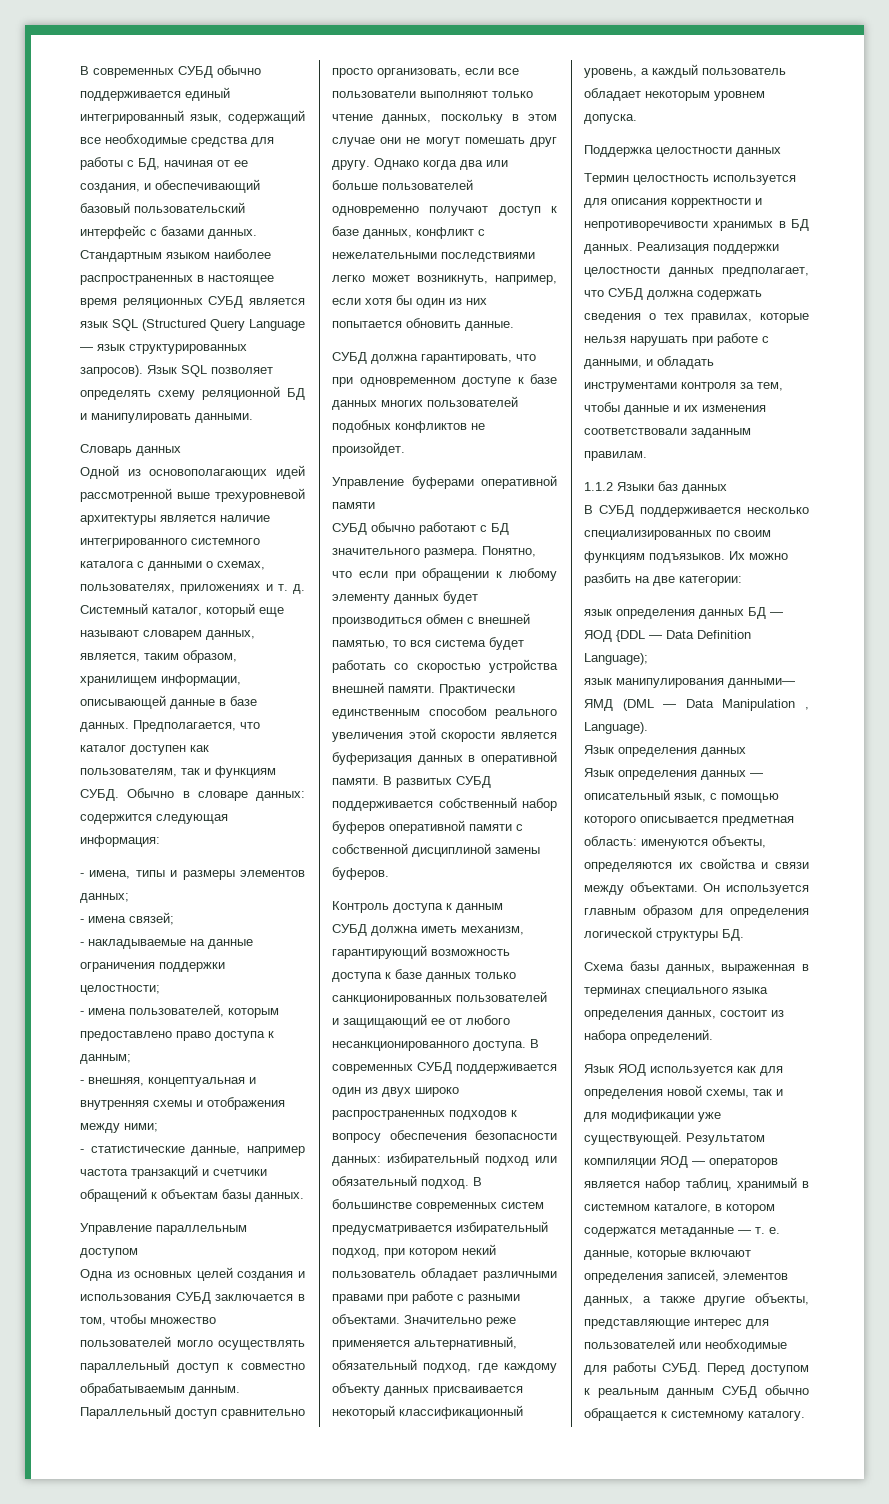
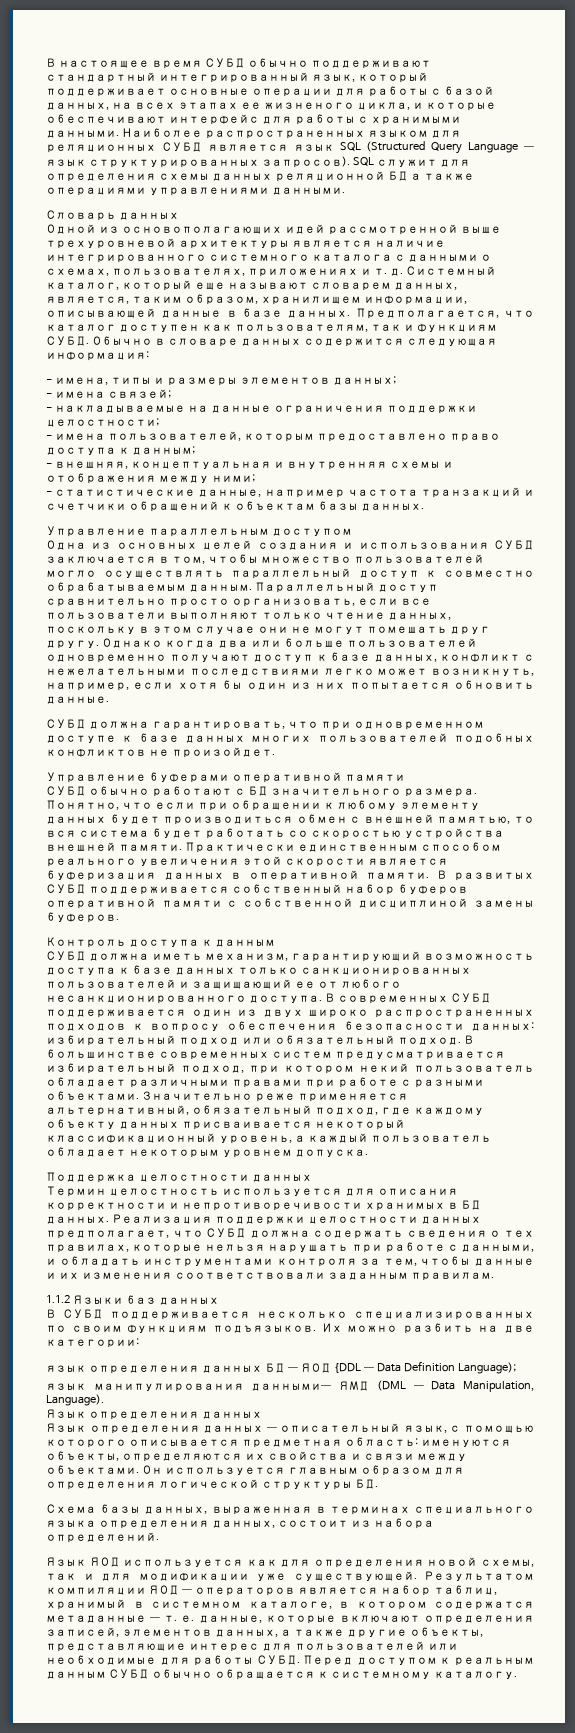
- В современных СУБД обычно поддерживается единый интегрированный язык, содержащий все необходимые средства для работы с БД, начиная от ее создания, и обеспечивающий базовый пользовательский интерфейс с базами данных. Стандартным языком наиболее распространенных в настоящее время реляционных СУБД является язык SQL (Structured Query Language — язык структурированных запросов).
+ В настоящее время СУБД обычно поддерживают стандартный интегрированный язык, который поддерживает основные операции для работы с базой данных, на всех этапах ее жизненого цикла, и которые обеспечивают интерфейс для работы с хранимыми данными. Наиболее распространенных языком для реляционных СУБД является язык SQL (Structured Query Language — язык структурированных запросов).
- Язык SQL позволяет определять схему реляционной БД и манипулировать данными.
+ SQL служит для определения схемы данных реляционной БД а также операциями управлениями данными.
- Обычно в словаре данных: содержится следующая информация:
+ Обычно в словаре данных содержится следующая информация:
- язык манипулирования данными— ЯМД (DML — Data Manipulation , Language).
+ язык манипулирования данными— ЯМД (DML — Data Manipulation, Language).

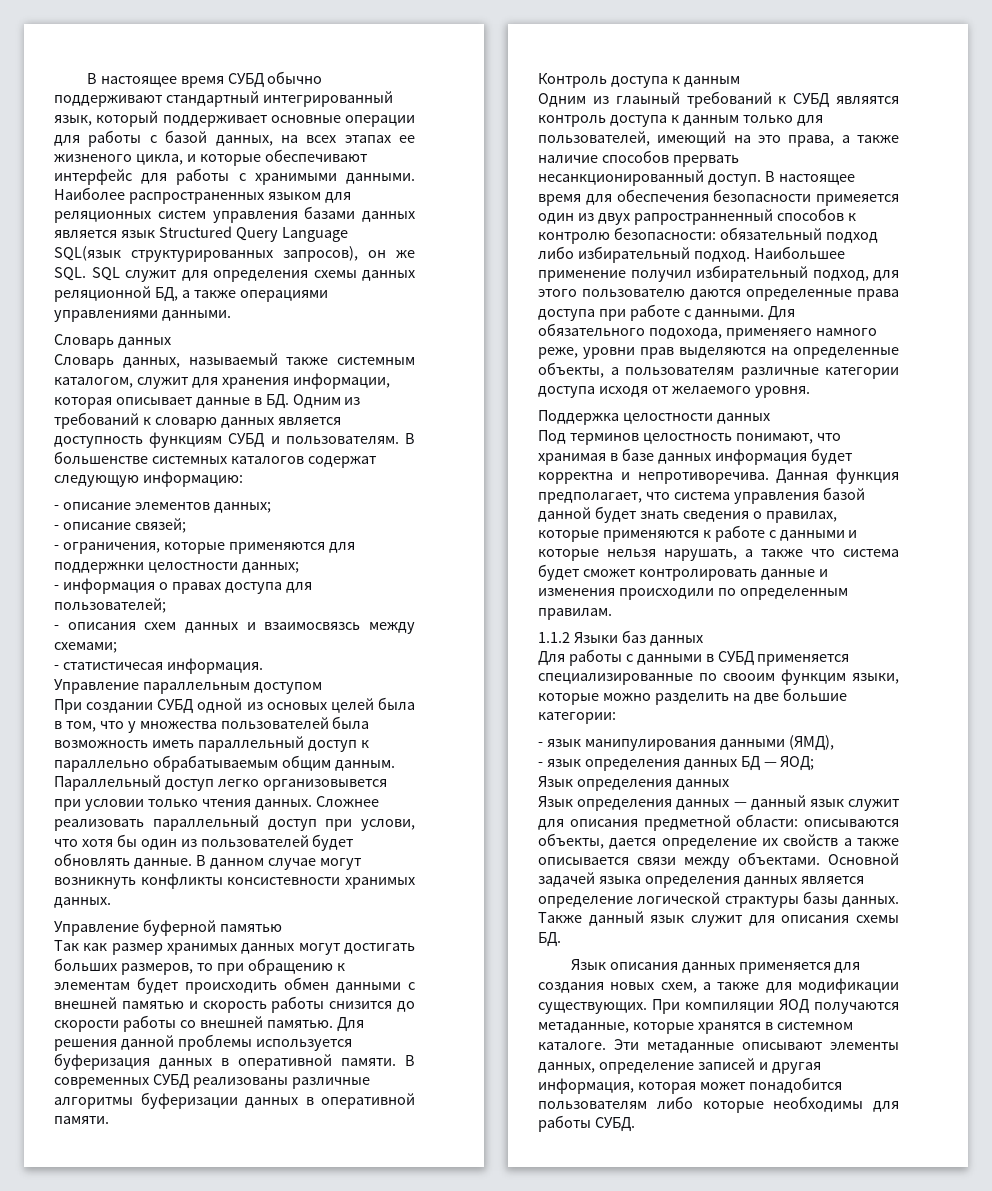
- Наиболее распространенных языком для реляционных СУБД является язык SQL (Structured Query Language — язык структурированных запросов). SQL служит для определения схемы данных реляционной БД а также операциями управлениями данными.
+ Наиболее распространенных языком для реляционных систем управления базами данных является язык Structured Query Language SQL(язык структурированных запросов), он же SQL. SQL служит для определения схемы данных реляционной БД, а также операциями управлениями данными.
- Одной из основополагающих идей рассмотренной выше трехуровневой архитектуры является наличие интегрированного системного каталога с данными о схемах, пользователях, приложениях и т. д. Системный каталог, который еще называют словарем данных, является, таким образом, хранилищем информации, описывающей данные в базе данных. Предполагается, что каталог доступен как пользователям, так и функциям СУБД. Обычно в словаре данных содержится следующая информация:
- - имена, типы и размеры элементов данных;
+ Словарь данных, называемый также системным каталогом, служит для хранения информации, которая описывает данные в БД. Одним из требований к словарю данных является доступность функциям СУБД и пользователям. В большенстве системных каталогов содержат следующую информацию:
+ - описание элементов данных;
- - имена связей;
+ - описание связей;
- - накладываемые на данные ограничения поддержки целостности;
- - имена пользователей, которым предоставлено право доступа к данным;
- - внешняя, концептуальная и внутренняя схемы и отображения между ними;
- - статистические данные, например частота транзакций и счетчики обращений к объектам базы данных.
+ - ограничения, которые применяются для поддержнки целостности данных;
+ - информация о правах доступа для пользователей;
+ - описания схем данных и взаимосвязсь между схемами;
+ - статистичесая информация.
  Управление параллельным доступом
- Одна из основных целей создания и использования СУБД заключается в том, чтобы множество пользователей могло осуществлять параллельный доступ к совместно обрабатываемым данным. Параллельный доступ сравнительно просто организовать, если все пользователи выполняют только чтение данных, поскольку в этом случае они не могут помешать друг другу. Однако когда два или больше пользователей одновременно получают доступ к базе данных, конфликт с нежелательными последствиями легко может возникнуть, например, если хотя бы один из них попытается обновить данные.
- СУБД должна гарантировать, что при одновременном доступе к базе данных многих пользователей подобных конфликтов не произойдет.
- Управление буферами оперативной памяти
- СУБД обычно работают с БД значительного размера. Понятно, что если при обращении к любому элементу данных будет производиться обмен с внешней памятью, то вся система будет работать со скоростью устройства внешней памяти. Практически единственным способом реального увеличения этой скорости является буферизация данных в оперативной памяти.
+ При создании СУБД одной из основых целей была в том, что у множества пользователей была возможность иметь параллельный доступ к параллельно обрабатываемым общим данным. Параллельный доступ легко организовывется при условии только чтения данных. Сложнее реализовать параллельный доступ при услови, что хотя бы один из пользователей будет обновлять данные. В данном случае могут возникнуть конфликты консистевности хранимых данных.
+ Управление буферной памятью
+ Так как размер хранимых данных могут достигать больших размеров, то при обращению к элементам будет происходить обмен данными с внешней памятью и скорость работы снизится до скорости работы со внешней памятью. Для решения данной проблемы используется буферизация данных в оперативной памяти.
- В развитых СУБД поддерживается собственный набор буферов оперативной памяти с собственной дисциплиной замены буферов.
+ В современных СУБД реализованы различные алгоритмы буферизации данных в оперативной памяти.
  Контроль доступа к данным
- СУБД должна иметь механизм, гарантирующий возможность доступа к базе данных только санкционированных пользователей и защищающий ее от любого несанкционированного доступа. В современных СУБД поддерживается один из двух широко распространенных подходов к вопросу обеспечения безопасности данных: избирательный подход или обязательный подход. В большинстве современных систем предусматривается избирательный подход, при котором некий пользователь обладает различными правами при работе с разными объектами. Значительно реже применяется альтернативный, обязательный подход, где каждому объекту данных присваивается некоторый классификационный уровень, а каждый пользователь обладает некоторым уровнем допуска.
+ Одним из глаыный требований к СУБД являятся контроль доступа к данным только для пользователей, имеющий на это права, а также наличие способов прервать несанкционированный доступ. В настоящее время для обеспечения безопасности примеяется один из двух рапространненный способов к контролю безопасности: обязательный подход либо избирательный подход. Наибольшее применение получил избирательный подход, для этого пользователю даются определенные права доступа при работе с данными. Для обязательного подохода, применяего намного реже, уровни прав выделяются на определенные объекты, а пользователям различные категории доступа исходя от желаемого уровня.
  Поддержка целостности данных
- Термин целостность используется для описания корректности и непротиворечивости хранимых в БД данных. Реализация поддержки целостности данных предполагает, что СУБД должна содержать сведения о тех правилах, которые нельзя нарушать при работе с данными, и обладать инструментами контроля за тем, чтобы данные и их изменения соответствовали заданным правилам.
+ Под терминов целостность понимают, что хранимая в базе данных информация будет корректна и непротиворечива. Данная функция предполагает, что система управления базой данной будет знать сведения о правилах, которые применяются к работе с данными и которые нельзя нарушать, а также что система будет сможет контролировать данные и изменения происходили по определенным правилам.
- В СУБД поддерживается несколько специализированных по своим функциям подъязыков. Их можно разбить на две категории:
+ Для работы с данными в СУБД применяется специализированные по свооим функцим языки, которые можно разделить на две большие категории:
- язык определения данных БД — ЯОД {DDL — Data Definition Language);
- язык манипулирования данными— ЯМД (DML — Data Manipulation, Language).
+ - язык манипулирования данными (ЯМД),
+ - язык определения данных БД — ЯОД;
- Язык определения данных — описательный язык, с помощью которого описывается предметная область: именуются объекты, определяются их свойства и связи между объектами. Он используется главным образом для определения логической структуры БД.
- Схема базы данных, выраженная в терминах специального языка определения данных, состоит из набора определений.
- Язык ЯОД используется как для определения новой схемы, так и для модификации уже существующей. Результатом компиляции ЯОД — операторов является набор таблиц, хранимый в системном каталоге, в котором содержатся метаданные — т. е. данные, которые включают определения записей, элементов данных, а также другие объекты, представляющие интерес для пользователей или необходимые для работы СУБД. Перед доступом к реальным данным СУБД обычно обращается к системному каталогу.
+ Язык определения данных — данный язык служит для описания предметной области: описываются объекты, дается определение их свойств а также описывается связи между объектами. Основной задачей языка определения данных является определение логической страктуры базы данных. Также данный язык служит для описания схемы БД.
+ Язык описания данных применяется для создания новых схем, а также для модификации существующих. При компиляции ЯОД получаются метаданные, которые хранятся в системном каталоге. Эти метаданные описывают элементы данных, определение записей и другая информация, которая может понадобится пользователям либо которые необходимы для работы СУБД.

